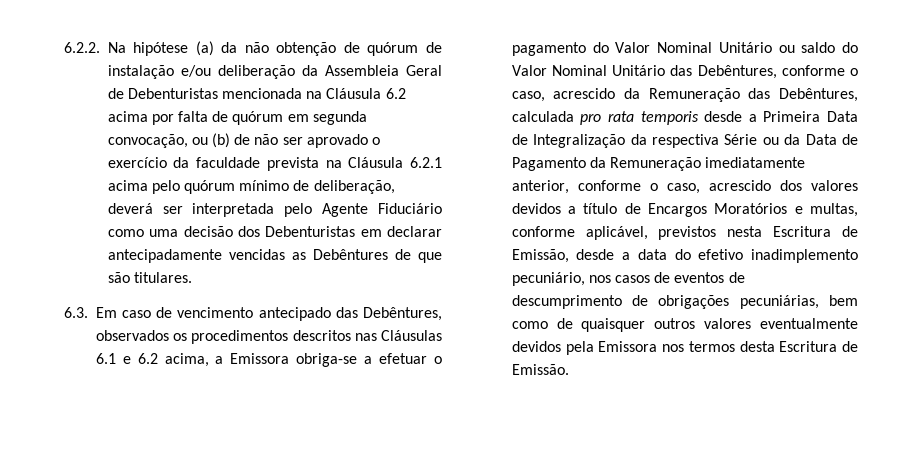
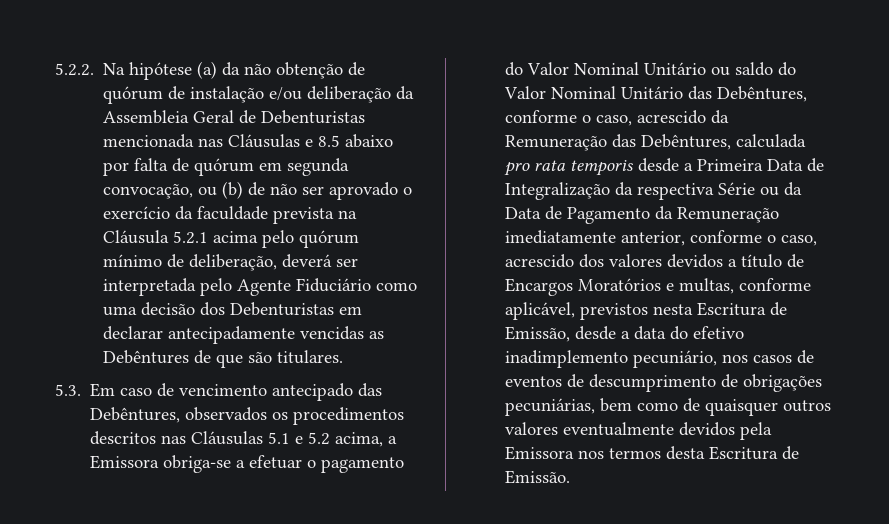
- 6.2.2. Na hipótese (a) da não obtenção de quórum de instalação e/ou deliberação da Assembleia Geral de Debenturistas mencionada na Cláusula 6.2 acima por falta de quórum em segunda convocação, ou (b) de não ser aprovado o exercício da faculdade prevista na Cláusula 6.2.1 acima pelo quórum mínimo de deliberação, deverá ser interpretada pelo Agente Fiduciário como uma decisão dos Debenturistas em declarar antecipadamente vencidas as Debêntures de que são titulares.
+ 5.2.2. Na hipótese (a) da não obtenção de quórum de instalação e/ou deliberação da Assembleia Geral de Debenturistas mencionada nas Cláusulas e 8.5 abaixo por falta de quórum em segunda convocação, ou (b) de não ser aprovado o exercício da faculdade prevista na Cláusula 5.2.1 acima pelo quórum mínimo de deliberação, deverá ser interpretada pelo Agente Fiduciário como uma decisão dos Debenturistas em declarar antecipadamente vencidas as Debêntures de que são titulares.
- 6.3. Em caso de vencimento antecipado das Debêntures, observados os procedimentos descritos nas Cláusulas 6.1 e 6.2 acima, a Emissora obriga-se a efetuar o pagamento do Valor Nominal Unitário ou saldo do Valor Nominal Unitário das Debêntures, conforme o caso, acrescido da Remuneração das Debêntures, calculada pro rata temporis desde a Primeira Data de Integralização da respectiva Série ou da Data de Pagamento da Remuneração imediatamente anterior, conforme o caso, acrescido dos valores devidos a título de Encargos Moratórios e multas, conforme aplicável, previstos nesta Escritura de Emissão, desde a data do efetivo inadimplemento pecuniário, nos casos de eventos de descumprimento de obrigações pecuniárias, bem como de quaisquer outros valores eventualmente devidos pela Emissora nos termos desta Escritura de Emissão.
+ 5.3. Em caso de vencimento antecipado das Debêntures, observados os procedimentos descritos nas Cláusulas 5.1 e 5.2 acima, a Emissora obriga-se a efetuar o pagamento do Valor Nominal Unitário ou saldo do Valor Nominal Unitário das Debêntures, conforme o caso, acrescido da Remuneração das Debêntures, calculada pro rata temporis desde a Primeira Data de Integralização da respectiva Série ou da Data de Pagamento da Remuneração imediatamente anterior, conforme o caso, acrescido dos valores devidos a título de Encargos Moratórios e multas, conforme aplicável, previstos nesta Escritura de Emissão, desde a data do efetivo inadimplemento pecuniário, nos casos de eventos de descumprimento de obrigações pecuniárias, bem como de quaisquer outros valores eventualmente devidos pela Emissora nos termos desta Escritura de Emissão.

